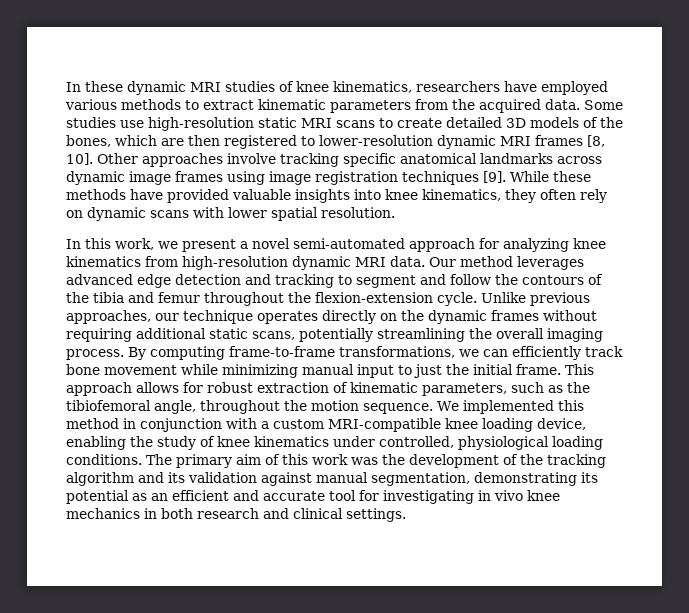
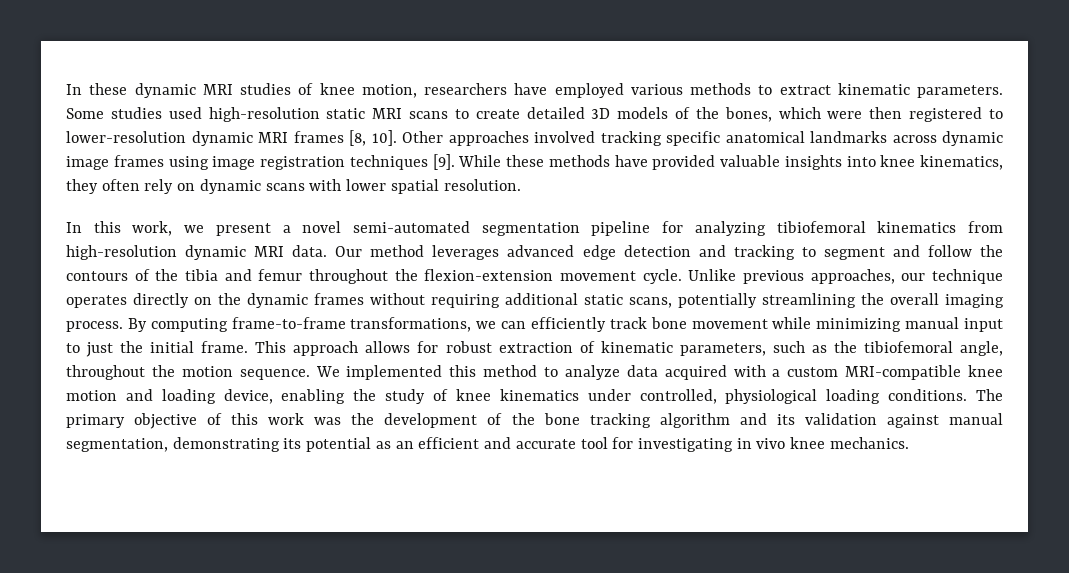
- In these dynamic MRI studies of knee kinematics, researchers have employed various methods to extract kinematic parameters from the acquired data.
+ In these dynamic MRI studies of knee motion, researchers have employed various methods to extract kinematic parameters.
- Some studies use high-resolution static MRI scans to create detailed 3D models of the bones, which are then registered to lower-resolution dynamic MRI frames [8, 10].
+ Some studies used high-resolution static MRI scans to create detailed 3D models of the bones, which were then registered to lower-resolution dynamic MRI frames [8, 10].
- Other approaches involve tracking specific anatomical landmarks across dynamic image frames using image registration techniques [9].
+ Other approaches involved tracking specific anatomical landmarks across dynamic image frames using image registration techniques [9].
- In this work, we present a novel semi-automated approach for analyzing knee kinematics from high-resolution dynamic MRI data.
+ In this work, we present a novel semi-automated segmentation pipeline for analyzing tibiofemoral kinematics from high-resolution dynamic MRI data.
- Our method leverages advanced edge detection and tracking to segment and follow the contours of the tibia and femur throughout the flexion-extension cycle.
+ Our method leverages advanced edge detection and tracking to segment and follow the contours of the tibia and femur throughout the flexion-extension movement cycle.
- We implemented this method in conjunction with a custom MRI-compatible knee loading device, enabling the study of knee kinematics under controlled, physiological loading conditions.
+ We implemented this method to analyze data acquired with a custom MRI-compatible knee motion and loading device, enabling the study of knee kinematics under controlled, physiological loading conditions.
- The primary aim of this work was the development of the tracking algorithm and its validation against manual segmentation, demonstrating its potential as an efficient and accurate tool for investigating in vivo knee mechanics in both research and clinical settings.
+ The primary objective of this work was the development of the bone tracking algorithm and its validation against manual segmentation, demonstrating its potential as an efficient and accurate tool for investigating in vivo knee mechanics.

